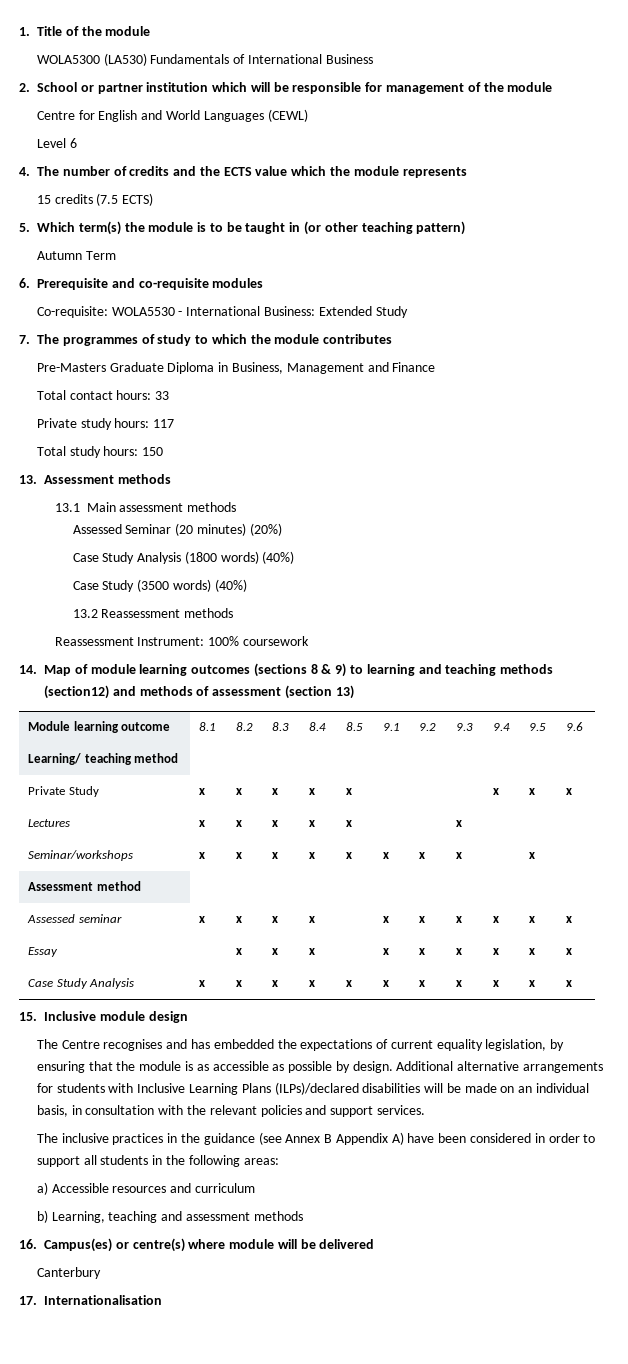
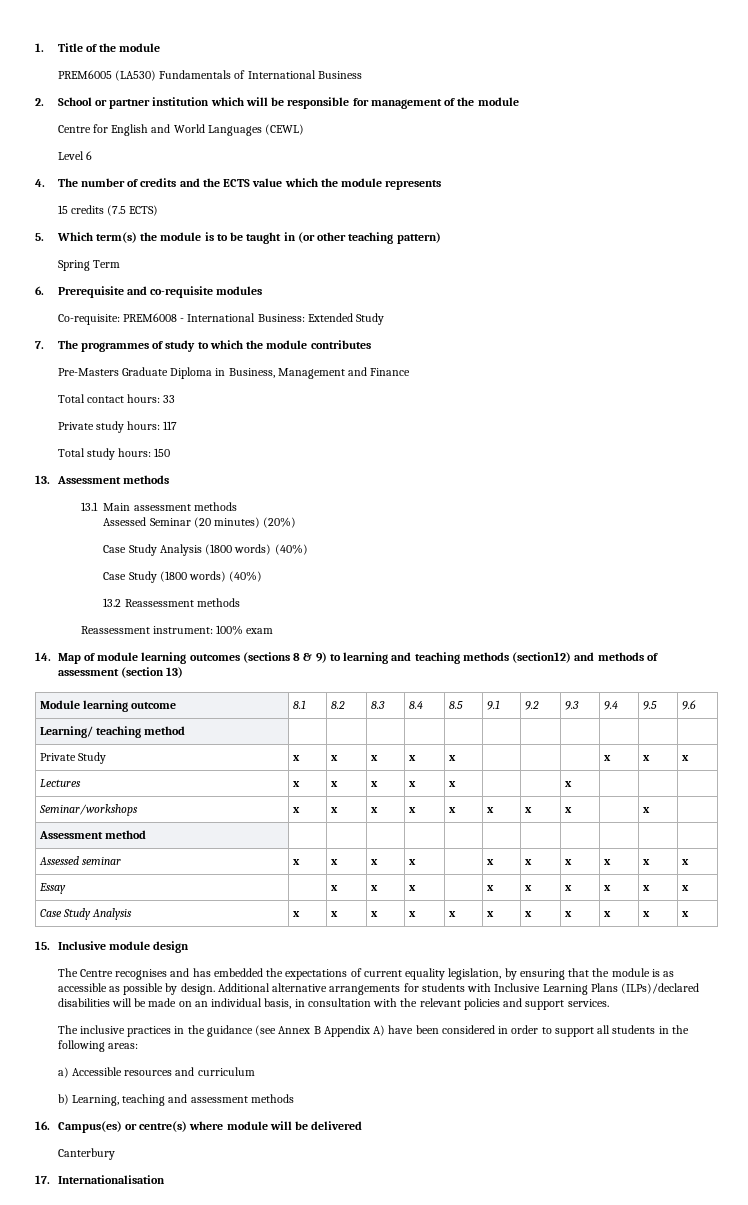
- WOLA5300 (LA530) Fundamentals of International Business
+ PREM6005 (LA530) Fundamentals of International Business
- Autumn Term
+ Spring Term
- Co-requisite: WOLA5530 - International Business: Extended Study
+ Co-requisite: PREM6008 - International Business: Extended Study
- Case Study (3500 words) (40%)
+ Case Study (1800 words) (40%)
- Reassessment Instrument: 100% coursework
+ Reassessment instrument: 100% exam

